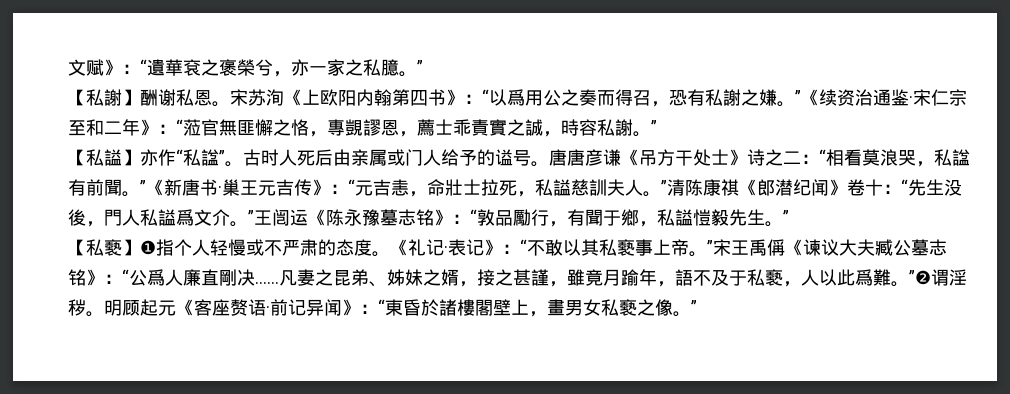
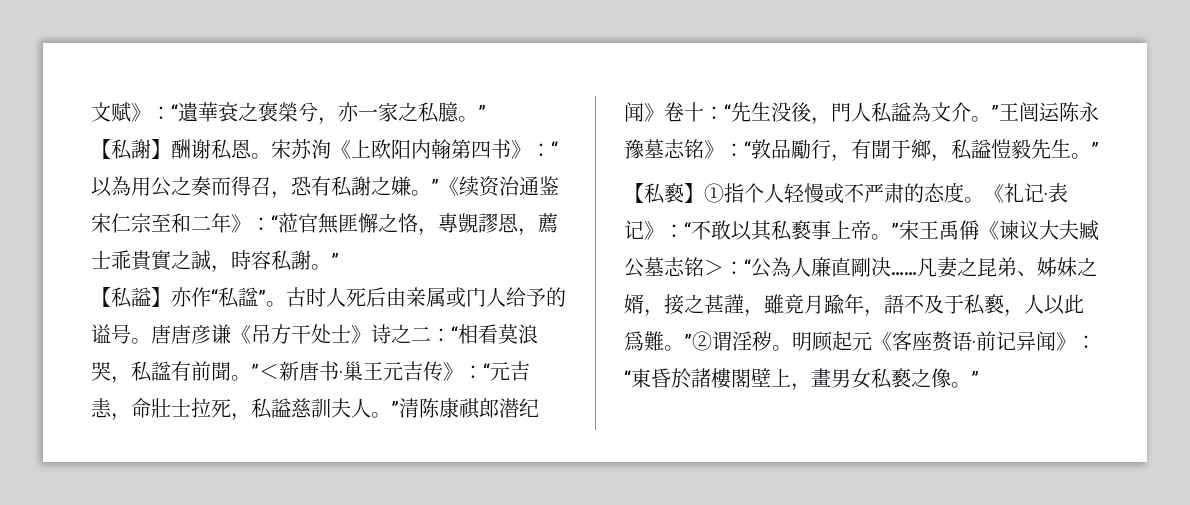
- 宋苏洵《上欧阳内翰第四书》：“以爲用公之奏而得召，恐有私謝之嫌。”《续资治通鉴·宋仁宗至和二年》：“蒞官無匪懈之恪，專覬謬恩，薦士乖責實之誠，時容私謝。”
+ 宋苏洵《上欧阳内翰第四书》：“以為用公之奏而得召，恐有私謝之嫌。”《续资治通鉴宋仁宗至和二年》：“蒞官無匪懈之恪，專覬謬恩，薦士乖貴實之誠，時容私謝。”
- “相看莫浪哭，私諡有前聞。”《新唐书·巢王元吉传》：
+ “相看莫浪哭，私諡有前聞。”＜新唐书·巢王元吉传》：
- “元吉恚，命壯士拉死，私謚慈訓夫人。”清陈康祺《郎潜纪闻》卷十：
+ “元吉恚，命壯士拉死，私謚慈訓夫人。”清陈康祺郎潜纪闻》卷十：
- “先生没後，門人私謚爲文介。”王闿运《陈永豫墓志铭》：
+ “先生没後，門人私謚為文介。”王闿运陈永豫墓志铭》：
- 【私褻】❶指个人轻慢或不严肃的态度。
+ 【私褻】①指个人轻慢或不严肃的态度。
- 《礼记·表记》：“不敢以其私褻事上帝。”宋王禹偁《谏议大夫臧公墓志铭》：“公爲人廉直剛决……
+ 《礼记·表记》：“不敢以其私褻事上帝。”宋王禹偁《谏议大夫臧公墓志铭＞：“公為人廉直剛决……
- 凡妻之昆弟、姊妹之婿，接之甚謹，雖竟月踰年，語不及于私褻，人以此爲難。”❷谓淫秽。
+ 凡妻之昆弟、姊妹之婿，接之甚謹，雖竟月踰年，語不及于私褻，人以此爲難。”②谓淫秽。

